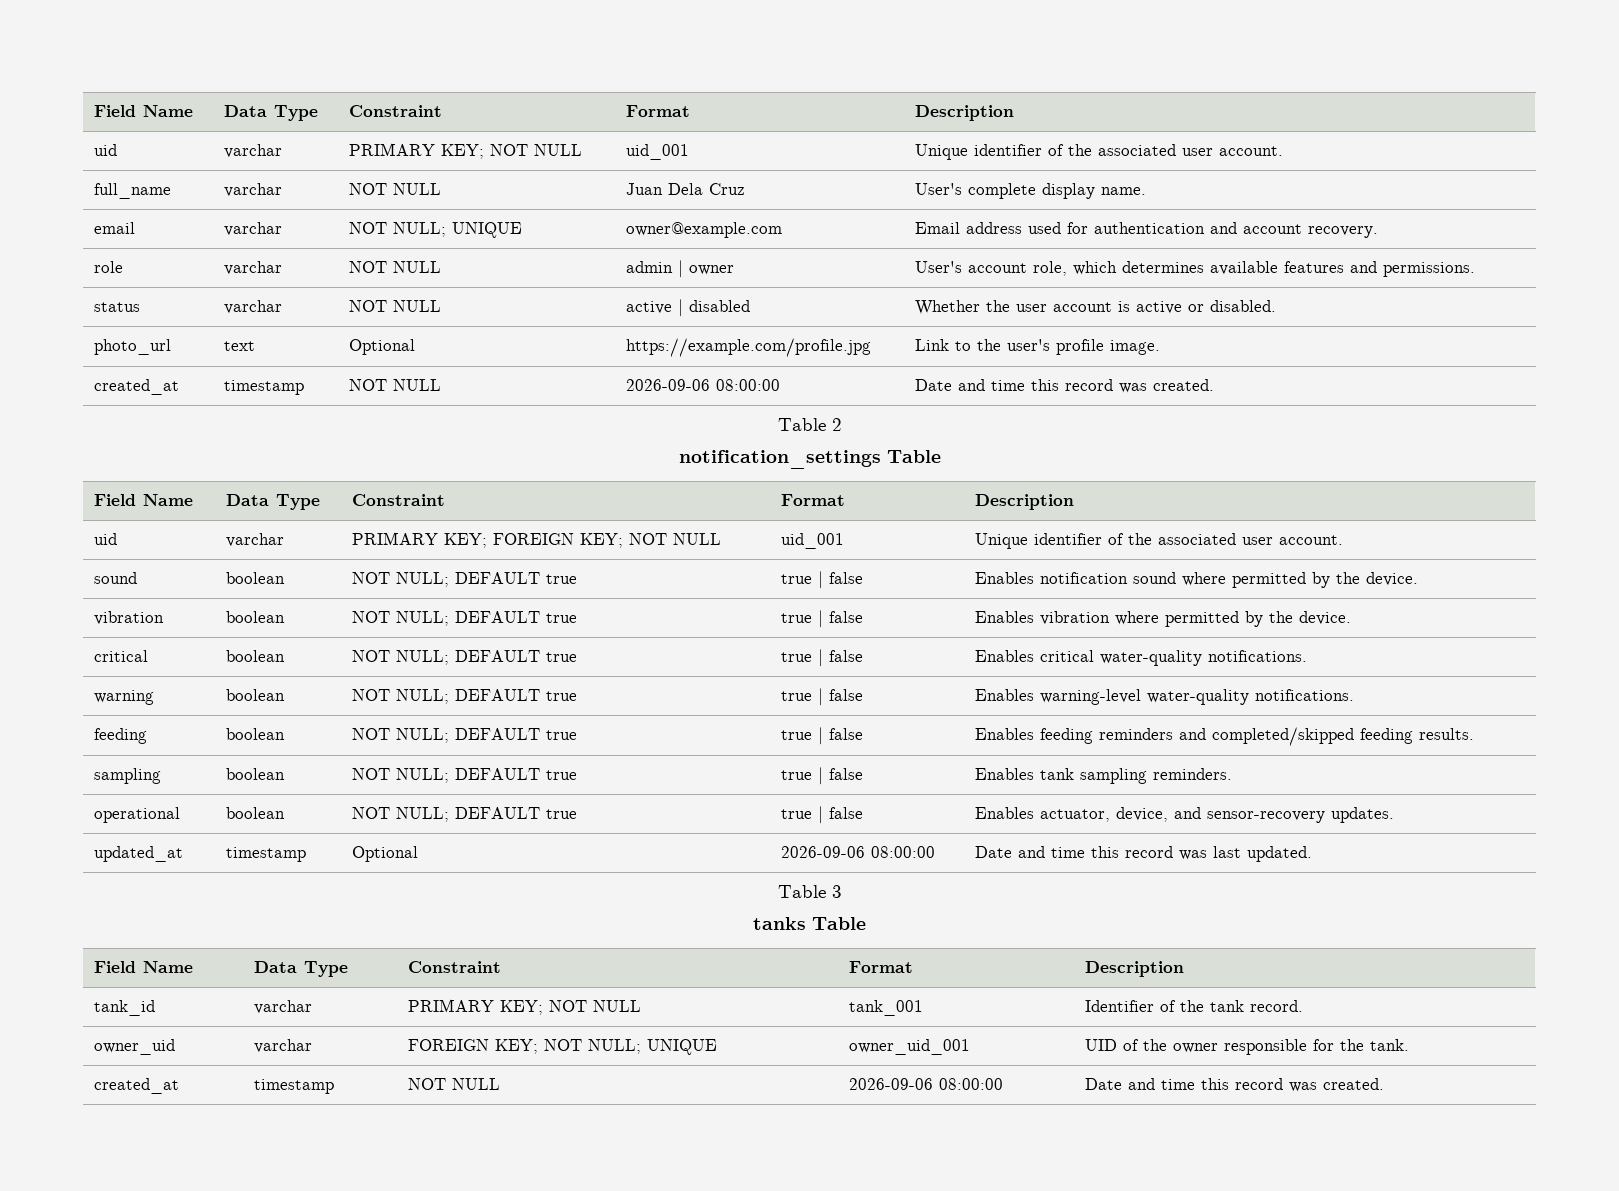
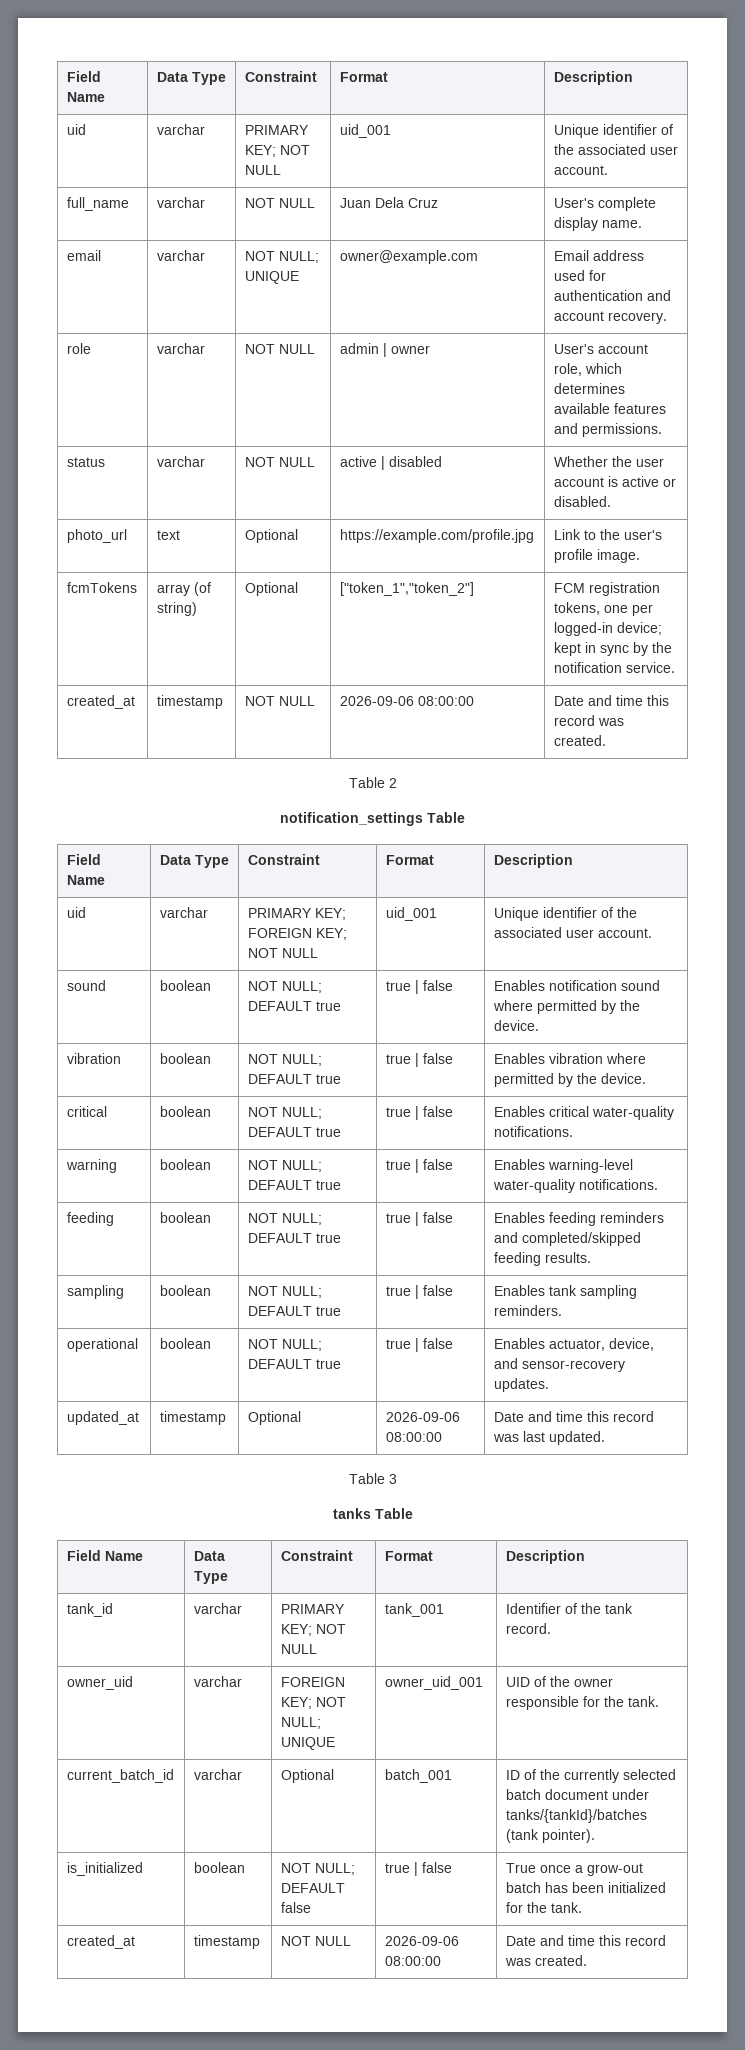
+ fcmTokens | array (of string) | Optional | ["token_1","token_2"] | FCM registration tokens, one per logged-in device; kept in sync by the notification service.
+ current_batch_id | varchar | Optional | batch_001 | ID of the currently selected batch document under tanks/{tankId}/batches (tank pointer).
+ is_initialized | boolean | NOT NULL; DEFAULT false | true | false | True once a grow-out batch has been initialized for the tank.

